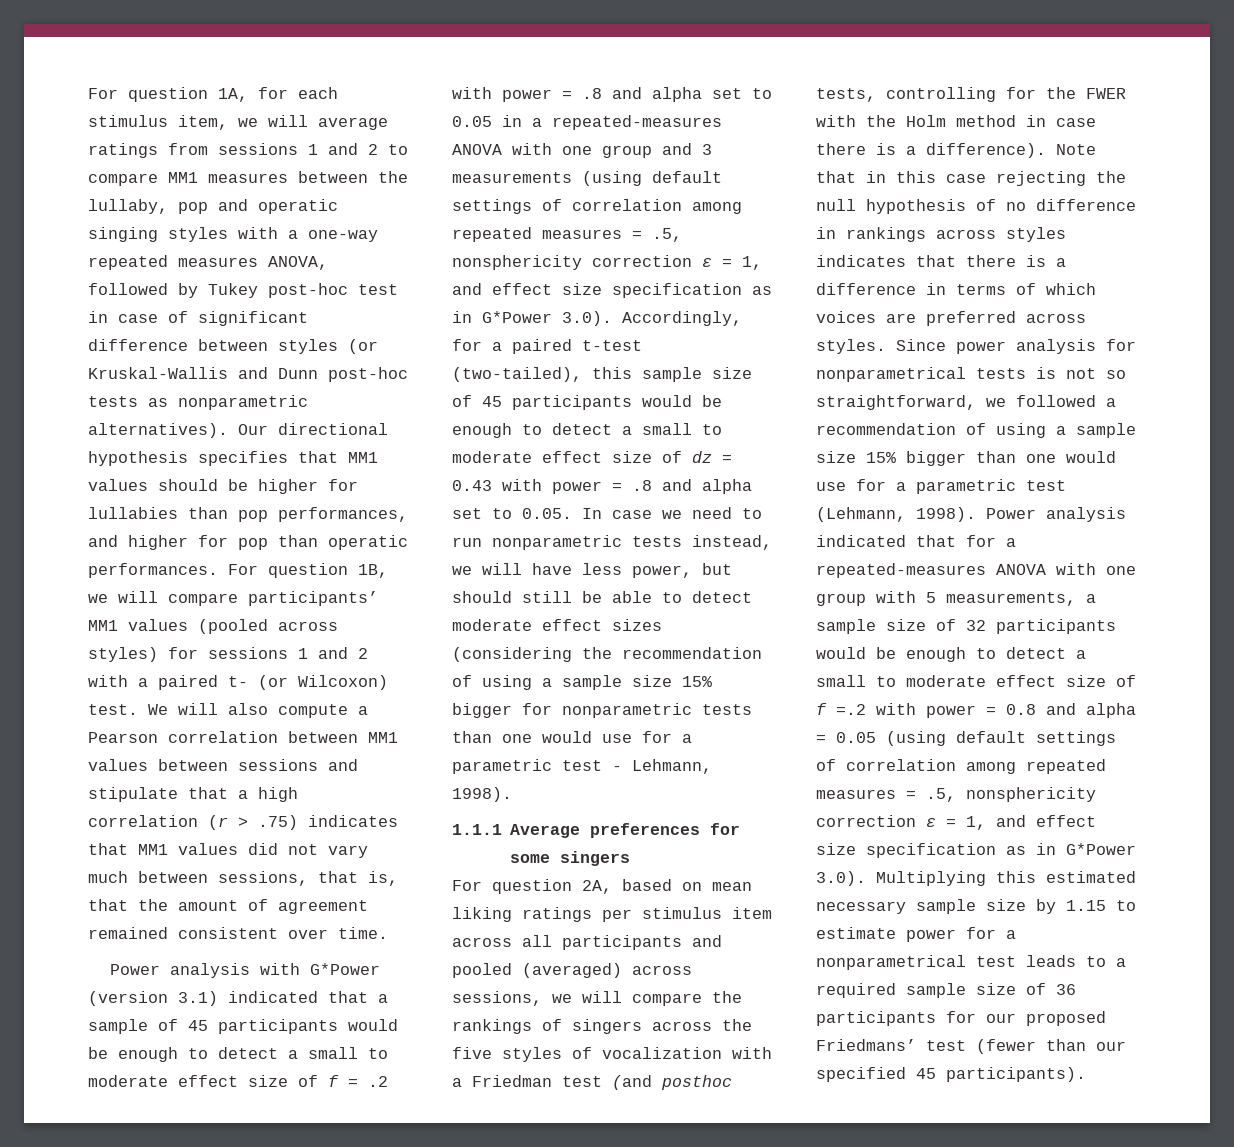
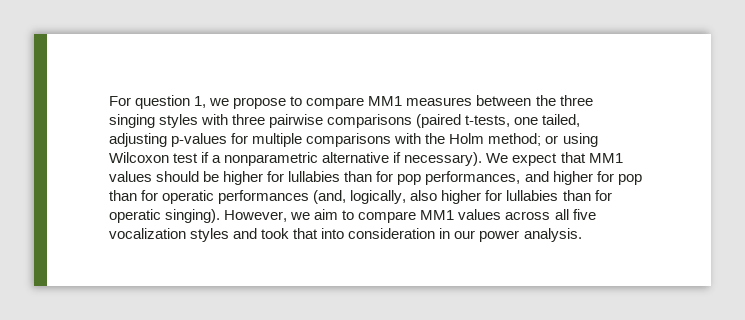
- For question 1A, for each stimulus item, we will average ratings from sessions 1 and 2 to compare MM1 measures between the lullaby, pop and operatic singing styles with a one-way repeated measures ANOVA, followed by Tukey post-hoc test in case of significant difference between styles (or Kruskal-Wallis and Dunn post-hoc tests as nonparametric alternatives). Our directional hypothesis specifies that MM1 values should be higher for lullabies than pop performances, and higher for pop than operatic performances. For question 1B, we will compare participants’ MM1 values (pooled across styles) for sessions 1 and 2 with a paired t- (or Wilcoxon) test. We will also compute a Pearson correlation between MM1 values between sessions and stipulate that a high correlation (r > .75) indicates that MM1 values did not vary much between sessions, that is, that the amount of agreement remained consistent over time.
- Power analysis with G*Power (version 3.1) indicated that a sample of 45 participants would be enough to detect a small to moderate effect size of f = .2 with power = .8 and alpha set to 0.05 in a repeated-measures ANOVA with one group and 3 measurements (using default settings of correlation among repeated measures = .5, nonsphericity correction ε = 1, and effect size specification as in G*Power 3.0). Accordingly, for a paired t-test (two-tailed), this sample size of 45 participants would be enough to detect a small to moderate effect size of dz = 0.43 with power = .8 and alpha set to 0.05. In case we need to run nonparametric tests instead, we will have less power, but should still be able to detect moderate effect sizes (considering the recommendation of using a sample size 15% bigger for nonparametric tests than one would use for a parametric test - Lehmann, 1998).
- 1.1.1 Average preferences for some singers
- For question 2A, based on mean liking ratings per stimulus item across all participants and pooled (averaged) across sessions, we will compare the rankings of singers across the five styles of vocalization with a Friedman test (and posthoc tests, controlling for the FWER with the Holm method in case there is a difference). Note that in this case rejecting the null hypothesis of no difference in rankings across styles indicates that there is a difference in terms of which voices are preferred across styles. Since power analysis for nonparametrical tests is not so straightforward, we followed a recommendation of using a sample size 15% bigger than one would use for a parametric test (Lehmann, 1998). Power analysis indicated that for a repeated-measures ANOVA with one group with 5 measurements, a sample size of 32 participants would be enough to detect a small to moderate effect size of f =.2 with power = 0.8 and alpha = 0.05 (using default settings of correlation among repeated measures = .5, nonsphericity correction ε = 1, and effect size specification as in G*Power 3.0). Multiplying this estimated necessary sample size by 1.15 to estimate power for a nonparametrical test leads to a required sample size of 36 participants for our proposed Friedmans’ test (fewer than our specified 45 participants).
+ For question 1, we propose to compare MM1 measures between the three singing styles with three pairwise comparisons (paired t-tests, one tailed, adjusting p-values for multiple comparisons with the Holm method; or using Wilcoxon test if a nonparametric alternative if necessary). We expect that MM1 values should be higher for lullabies than for pop performances, and higher for pop than for operatic performances (and, logically, also higher for lullabies than for operatic singing). However, we aim to compare MM1 values across all five vocalization styles and took that into consideration in our power analysis.

